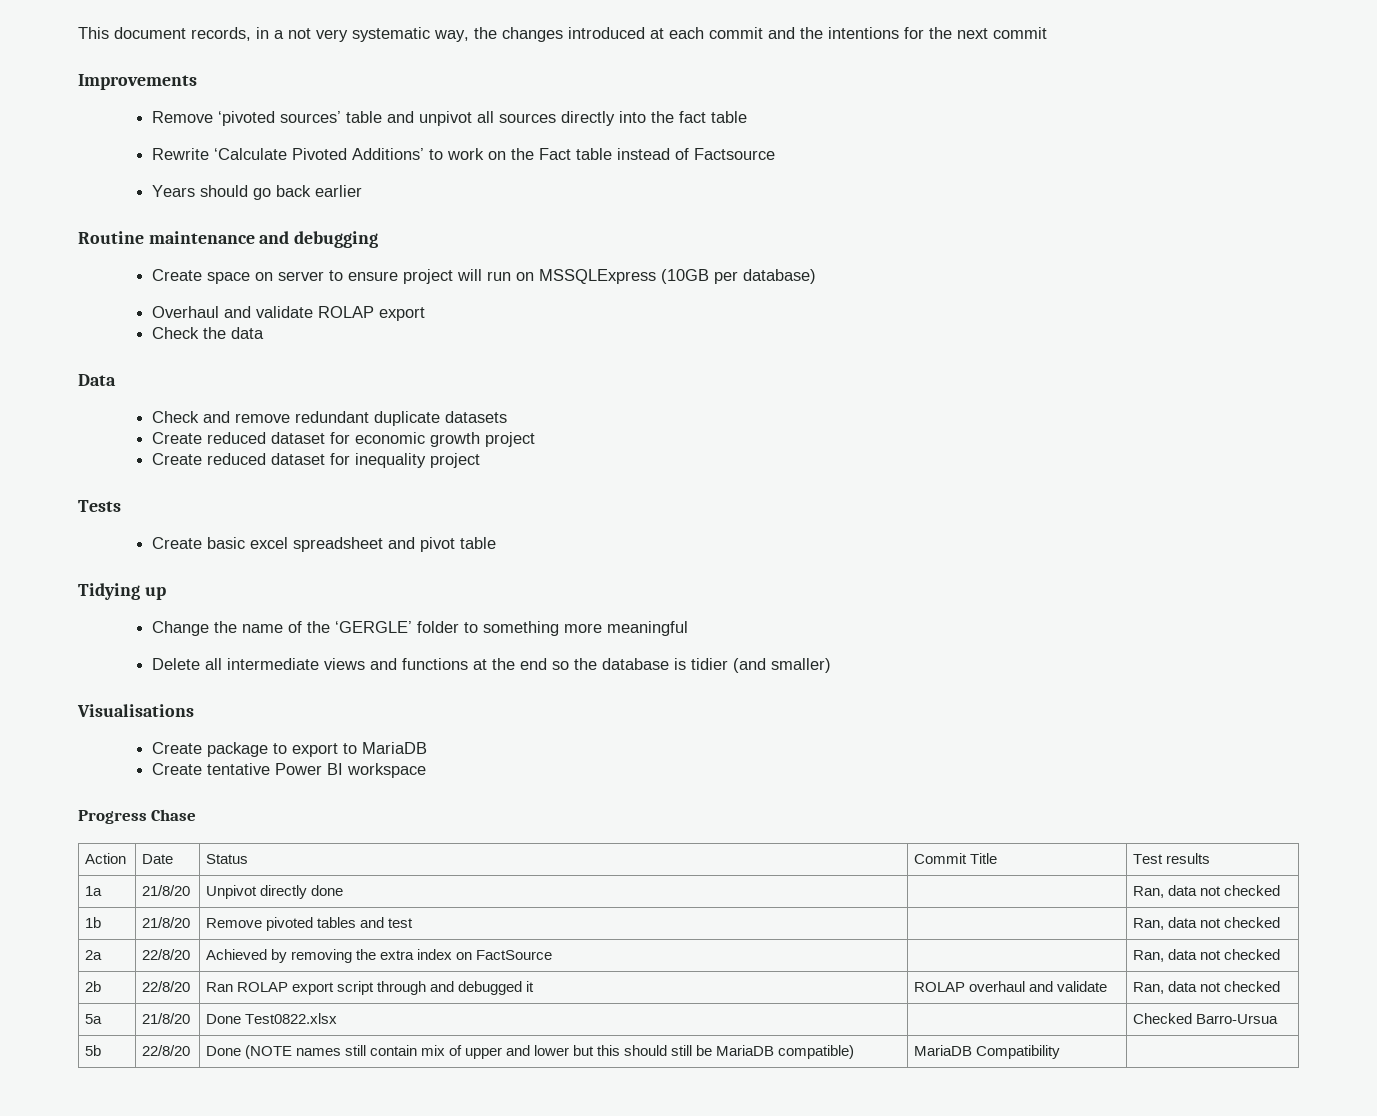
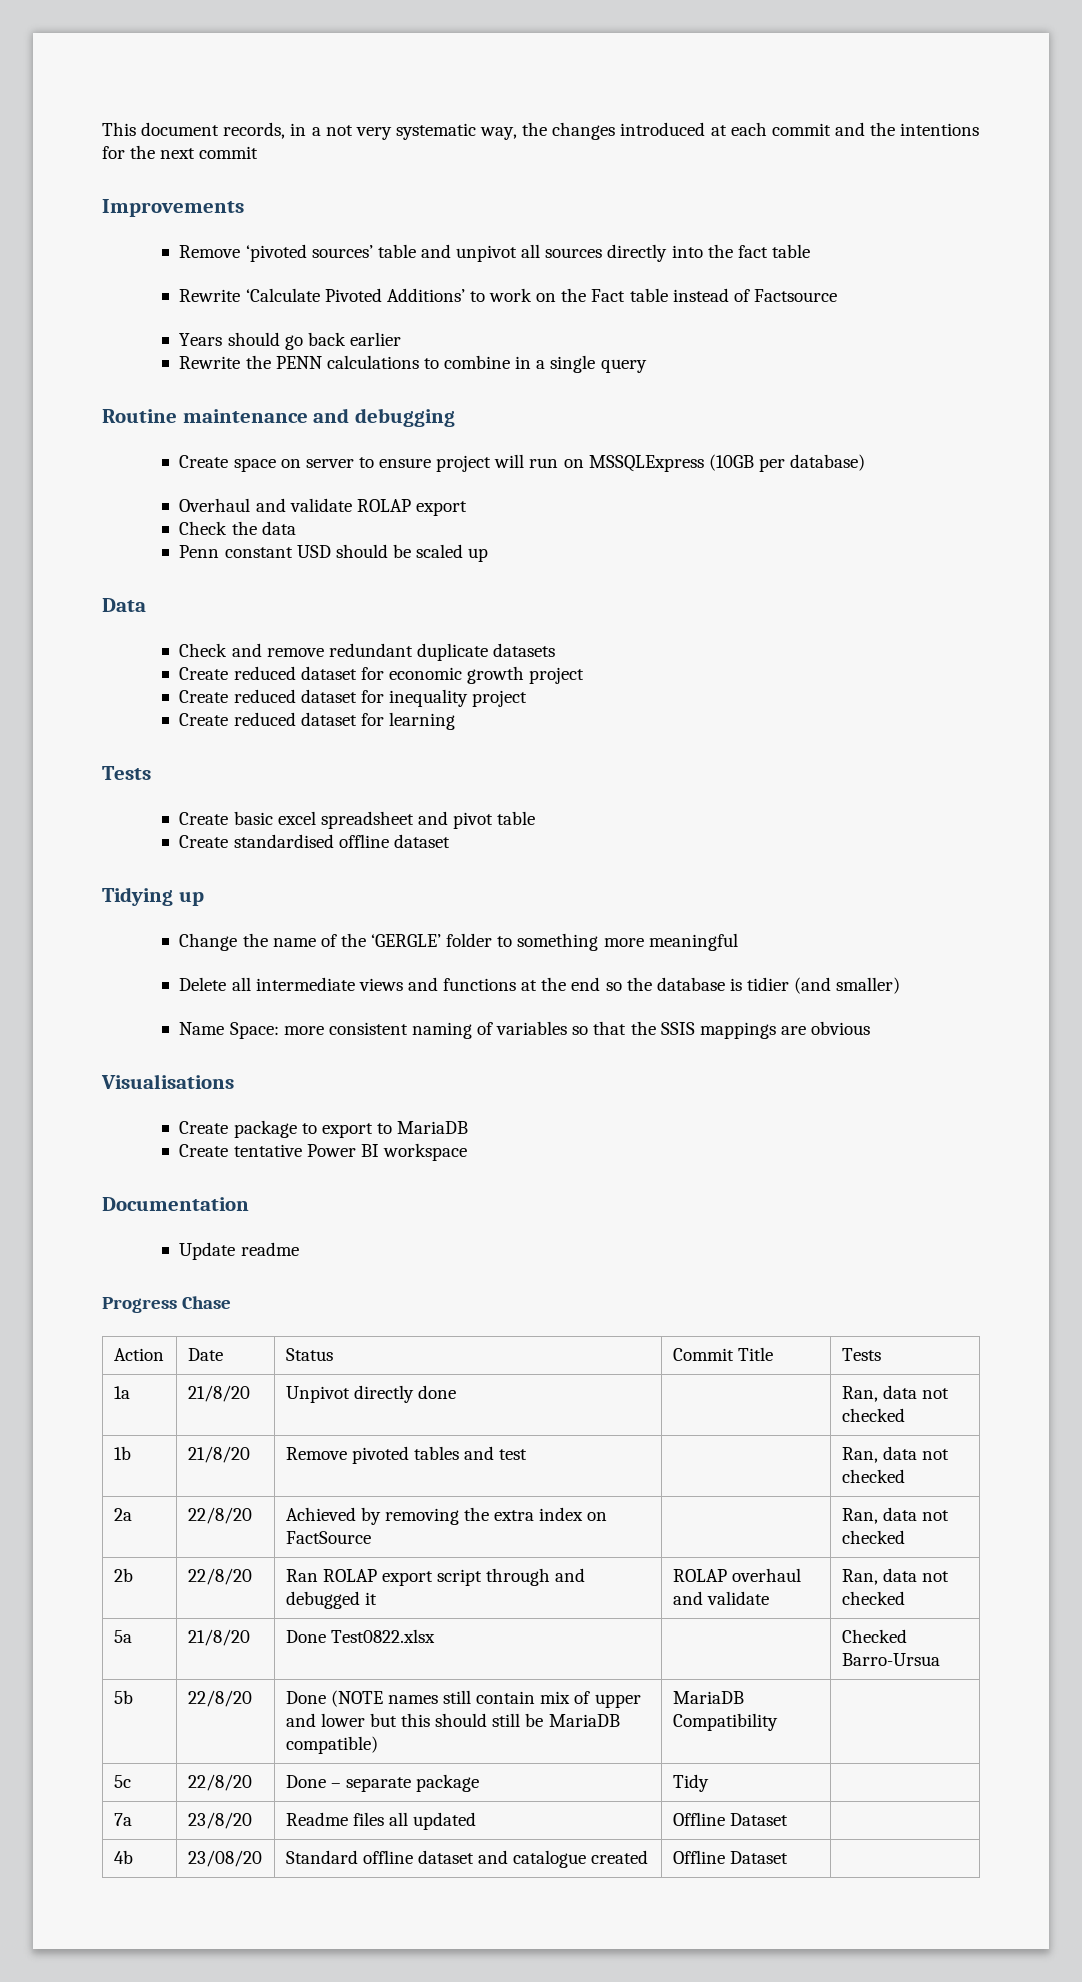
+ Rewrite the PENN calculations to combine in a single query
+ Penn constant USD should be scaled up
+ Create reduced dataset for learning
+ Create standardised offline dataset
+ Name Space: more consistent naming of variables so that the SSIS mappings are obvious
+ Documentation
+ Update readme
- Action | Date | Status | Commit Title | Test results
+ Action | Date | Status | Commit Title | Tests
+ 5c | 22/8/20 | Done – separate package | Tidy |
+ 7a | 23/8/20 | Readme files all updated | Offline Dataset |
+ 4b | 23/08/20 | Standard offline dataset and catalogue created | Offline Dataset |

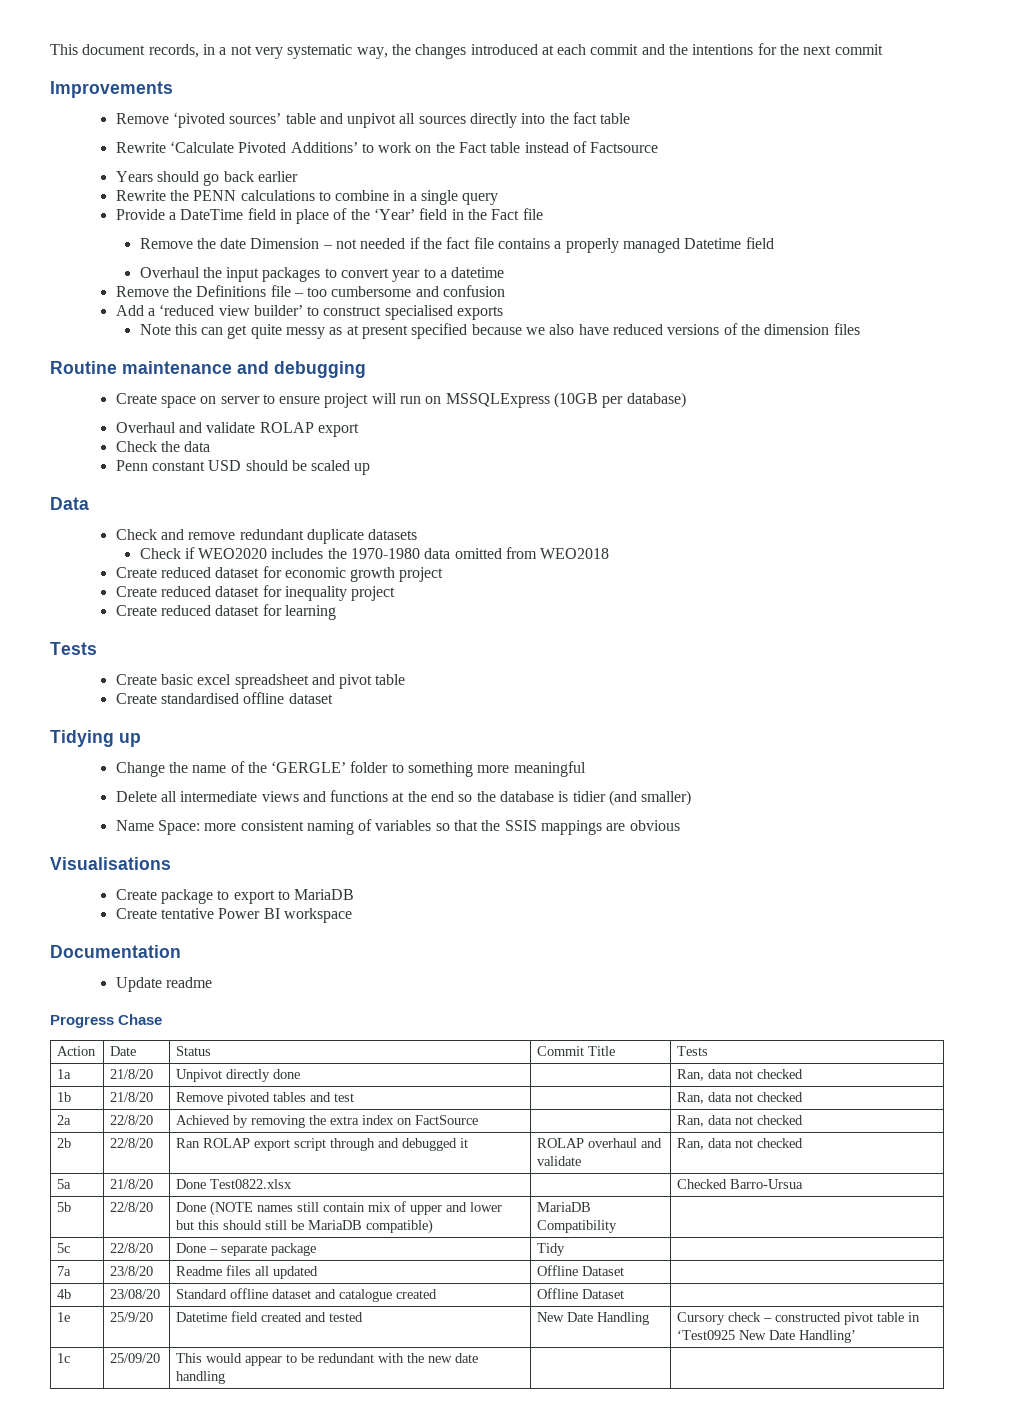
+ Provide a DateTime field in place of the ‘Year’ field in the Fact file
+ Remove the date Dimension – not needed if the fact file contains a properly managed Datetime field
+ Overhaul the input packages to convert year to a datetime
+ Remove the Definitions file – too cumbersome and confusion
+ Add a ‘reduced view builder’ to construct specialised exports
+ Note this can get quite messy as at present specified because we also have reduced versions of the dimension files
+ Check if WEO2020 includes the 1970-1980 data omitted from WEO2018
+ 1e | 25/9/20 | Datetime field created and tested | New Date Handling | Cursory check – constructed pivot table in ‘Test0925 New Date Handling’
+ 1c | 25/09/20 | This would appear to be redundant with the new date handling | |

